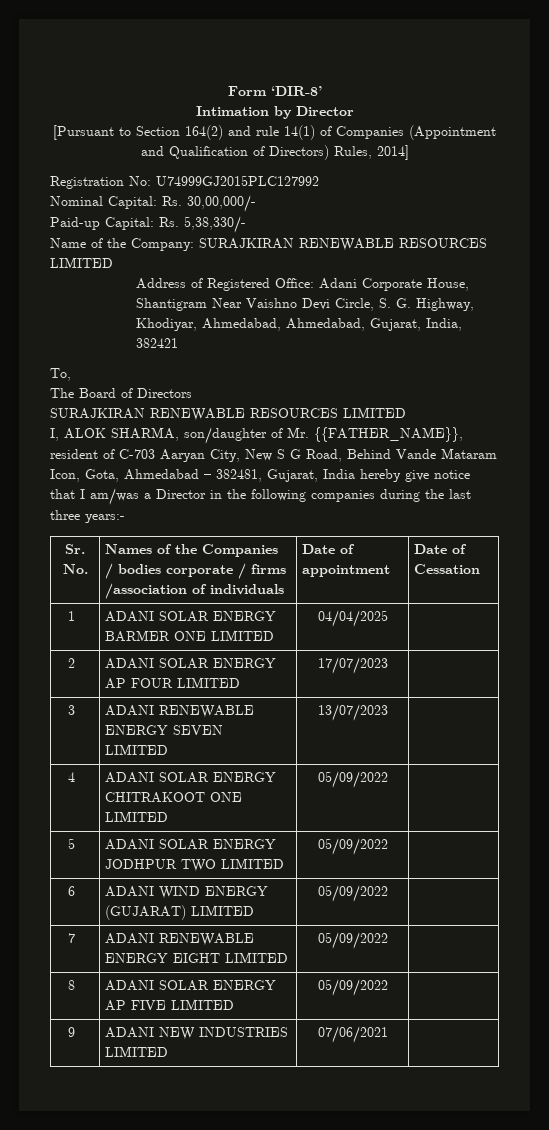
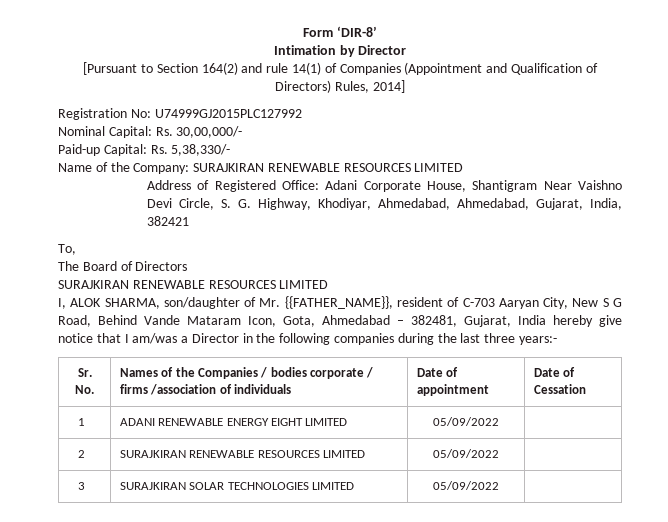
- 1 | ADANI SOLAR ENERGY BARMER ONE LIMITED | 04/04/2025 |
- 2 | ADANI SOLAR ENERGY AP FOUR LIMITED | 17/07/2023 |
- 3 | ADANI RENEWABLE ENERGY SEVEN LIMITED | 13/07/2023 |
- 4 | ADANI SOLAR ENERGY CHITRAKOOT ONE LIMITED | 05/09/2022 |
- 5 | ADANI SOLAR ENERGY JODHPUR TWO LIMITED | 05/09/2022 |
- 6 | ADANI WIND ENERGY (GUJARAT) LIMITED | 05/09/2022 |
- 7 | ADANI RENEWABLE ENERGY EIGHT LIMITED | 05/09/2022 |
+ 1 | ADANI RENEWABLE ENERGY EIGHT LIMITED | 05/09/2022 |
- 8 | ADANI SOLAR ENERGY AP FIVE LIMITED | 05/09/2022 |
- 9 | ADANI NEW INDUSTRIES LIMITED | 07/06/2021 |
+ 2 | SURAJKIRAN RENEWABLE RESOURCES LIMITED | 05/09/2022 |
+ 3 | SURAJKIRAN SOLAR TECHNOLOGIES LIMITED | 05/09/2022 |

